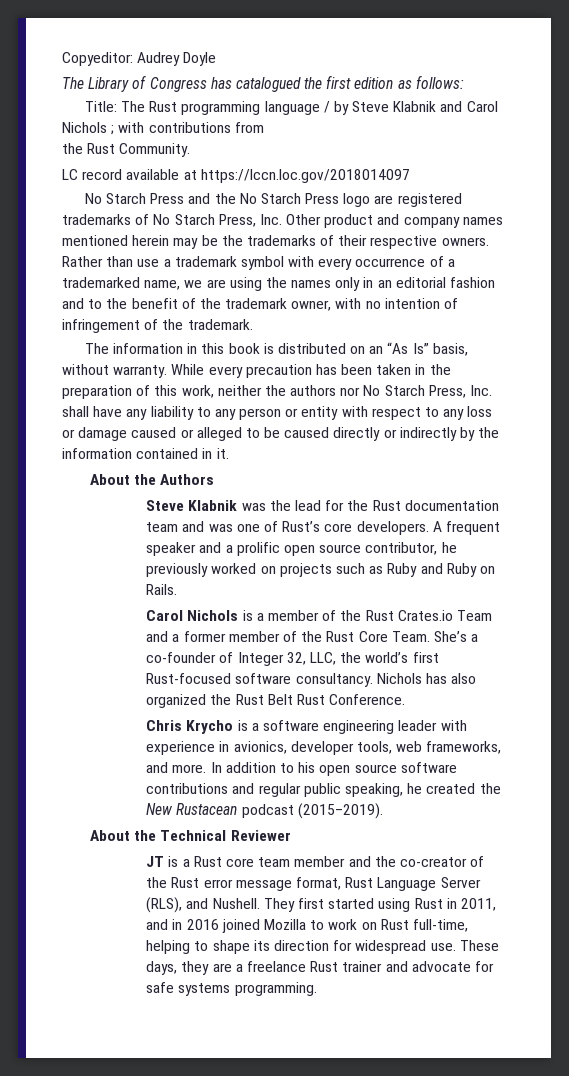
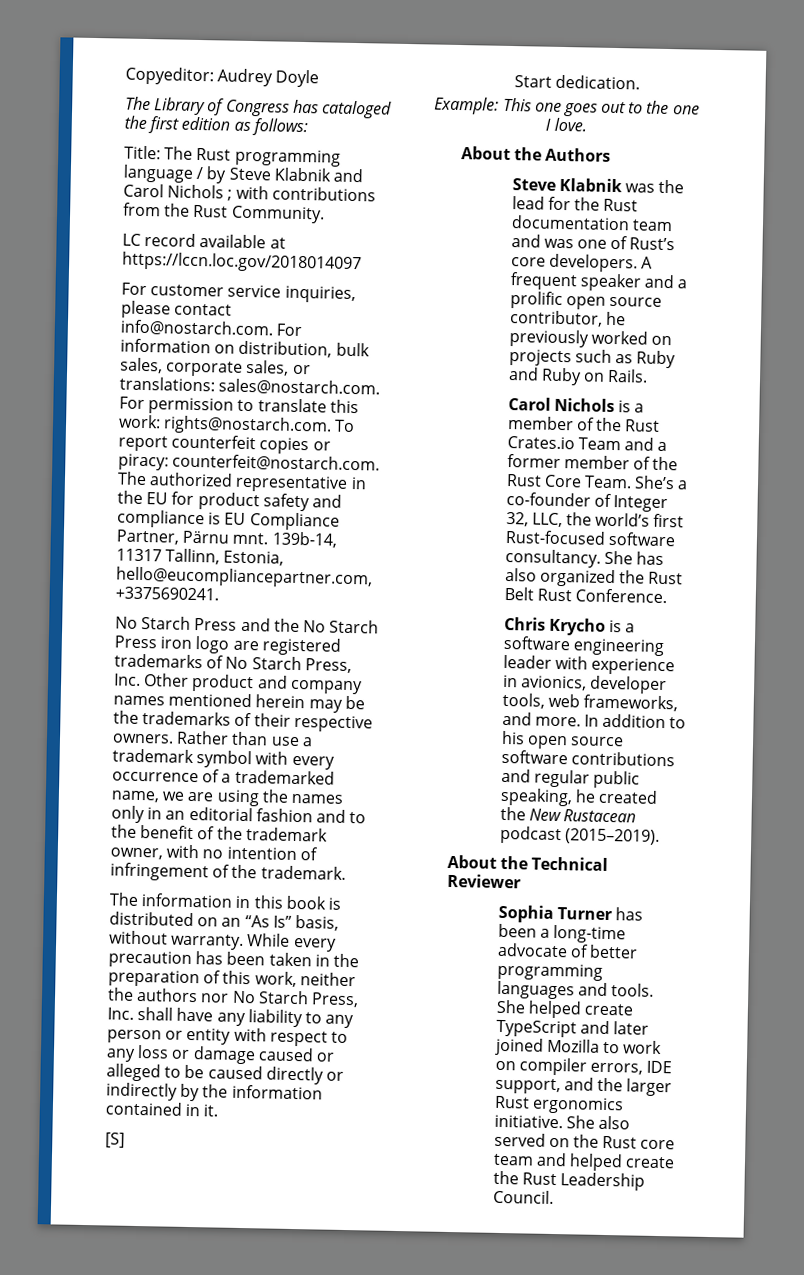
- The Library of Congress has catalogued the first edition as follows:
+ The Library of Congress has cataloged the first edition as follows:
- Title: The Rust programming language / by Steve Klabnik and Carol Nichols ; with contributions from
- the Rust Community.
+ Title: The Rust programming language / by Steve Klabnik and Carol Nichols ; with contributions from the Rust Community.
+ For customer service inquiries, please contact info@nostarch.com. For information on distribution, bulk sales, corporate sales, or translations: sales@nostarch.com. For permission to translate this work: rights@nostarch.com. To report counterfeit copies or piracy: counterfeit@nostarch.com. The authorized representative in the EU for product safety and compliance is EU Compliance Partner, Pärnu mnt. 139b-14, 11317 Tallinn, Estonia, hello@eucompliancepartner.com, +3375690241.
- No Starch Press and the No Starch Press logo are registered trademarks of No Starch Press, Inc. Other product and company names mentioned herein may be the trademarks of their respective owners.
+ No Starch Press and the No Starch Press iron logo are registered trademarks of No Starch Press, Inc. Other product and company names mentioned herein may be the trademarks of their respective owners.
+ [S]
+ Start dedication.
+ Example: This one goes out to the one I love.
- Nichols has also organized the Rust Belt Rust Conference.
+ She has also organized the Rust Belt Rust Conference.
- JT is a Rust core team member and the co-creator of the Rust error message format, Rust Language Server (RLS), and Nushell. They first started using Rust in 2011, and in 2016 joined Mozilla to work on Rust full-time, helping to shape its direction for widespread use. These days, they are a freelance Rust trainer and advocate for safe systems programming.
+ Sophia Turner has been a long-time advocate of better programming languages and tools. She helped create TypeScript and later joined Mozilla to work on compiler errors, IDE support, and the larger Rust ergonomics initiative. She also served on the Rust core team and helped create the Rust Leadership Council.

